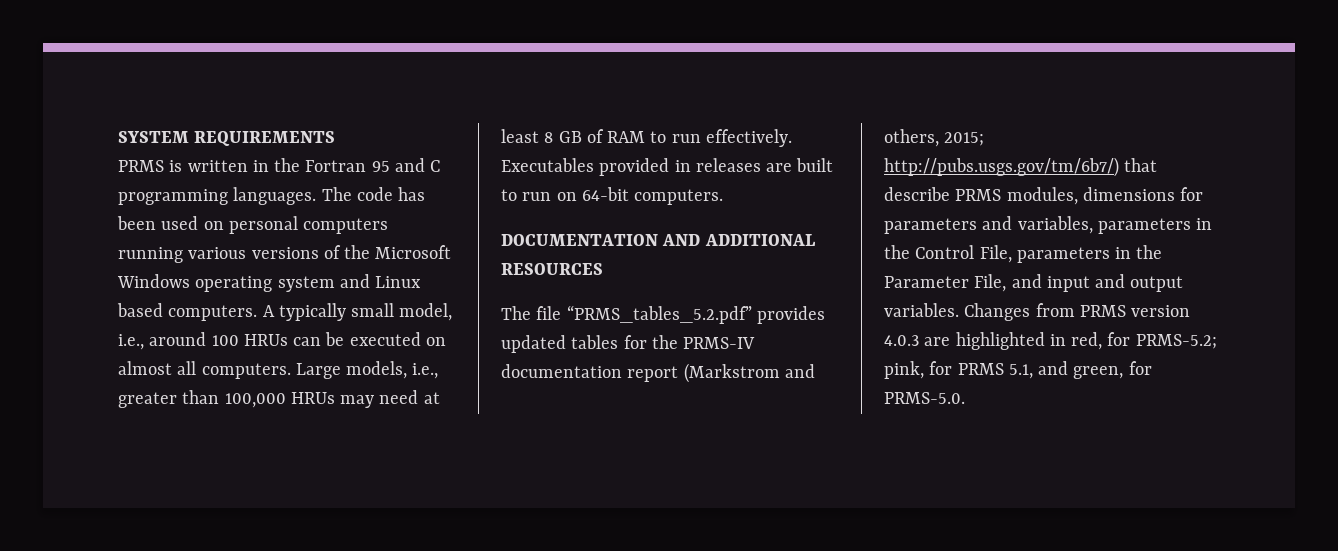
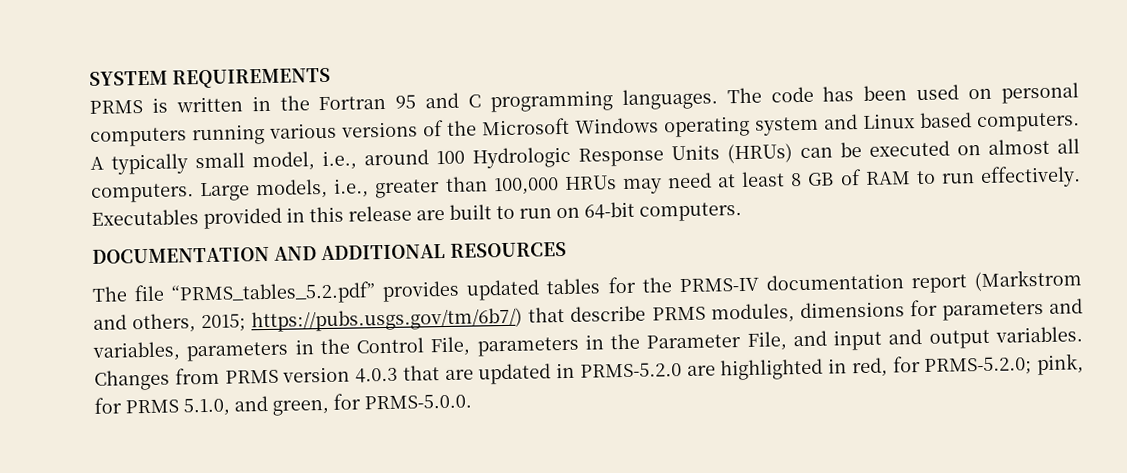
- A typically small model, i.e., around 100 HRUs can be executed on almost all computers.
+ A typically small model, i.e., around 100 Hydrologic Response Units (HRUs) can be executed on almost all computers.
- Executables provided in releases are built to run on 64-bit computers.
+ Executables provided in this release are built to run on 64-bit computers.
- The file “PRMS_tables_5.2.pdf” provides updated tables for the PRMS-IV documentation report (Markstrom and others, 2015; http://pubs.usgs.gov/tm/6b7/) that describe PRMS modules, dimensions for parameters and variables, parameters in the Control File, parameters in the Parameter File, and input and output variables.
+ The file “PRMS_tables_5.2.pdf” provides updated tables for the PRMS-IV documentation report (Markstrom and others, 2015; https://pubs.usgs.gov/tm/6b7/) that describe PRMS modules, dimensions for parameters and variables, parameters in the Control File, parameters in the Parameter File, and input and output variables.
- Changes from PRMS version 4.0.3 are highlighted in red, for PRMS-5.2; pink, for PRMS 5.1, and green, for PRMS-5.0.
+ Changes from PRMS version 4.0.3 that are updated in PRMS-5.2.0 are highlighted in red, for PRMS-5.2.0; pink, for PRMS 5.1.0, and green, for PRMS-5.0.0.

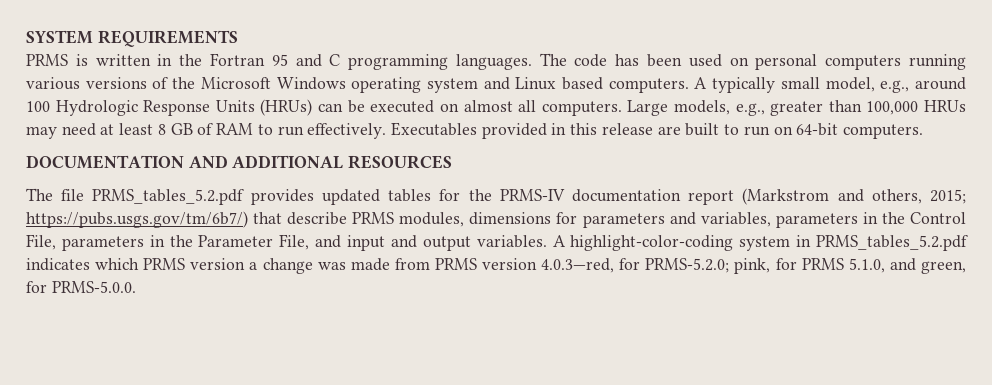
- A typically small model, i.e., around 100 Hydrologic Response Units (HRUs) can be executed on almost all computers.
+ A typically small model, e.g., around 100 Hydrologic Response Units (HRUs) can be executed on almost all computers.
- Large models, i.e., greater than 100,000 HRUs may need at least 8 GB of RAM to run effectively.
+ Large models, e.g., greater than 100,000 HRUs may need at least 8 GB of RAM to run effectively.
- The file “PRMS_tables_5.2.pdf” provides updated tables for the PRMS-IV documentation report (Markstrom and others, 2015; https://pubs.usgs.gov/tm/6b7/) that describe PRMS modules, dimensions for parameters and variables, parameters in the Control File, parameters in the Parameter File, and input and output variables.
+ The file PRMS_tables_5.2.pdf provides updated tables for the PRMS-IV documentation report (Markstrom and others, 2015; https://pubs.usgs.gov/tm/6b7/) that describe PRMS modules, dimensions for parameters and variables, parameters in the Control File, parameters in the Parameter File, and input and output variables.
- Changes from PRMS version 4.0.3 that are updated in PRMS-5.2.0 are highlighted in red, for PRMS-5.2.0; pink, for PRMS 5.1.0, and green, for PRMS-5.0.0.
+ A highlight-color-coding system in PRMS_tables_5.2.pdf indicates which PRMS version a change was made from PRMS version 4.0.3—red, for PRMS-5.2.0; pink, for PRMS 5.1.0, and green, for PRMS-5.0.0.

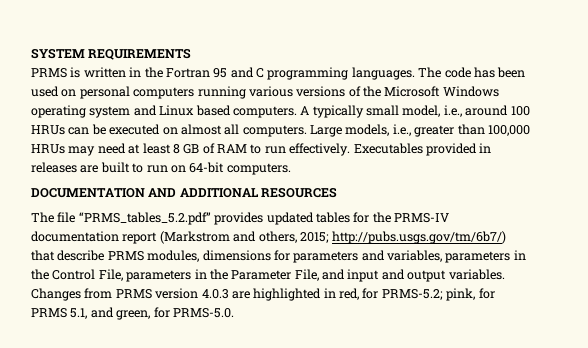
- A typically small model, e.g., around 100 Hydrologic Response Units (HRUs) can be executed on almost all computers.
+ A typically small model, i.e., around 100 HRUs can be executed on almost all computers.
- Large models, e.g., greater than 100,000 HRUs may need at least 8 GB of RAM to run effectively.
+ Large models, i.e., greater than 100,000 HRUs may need at least 8 GB of RAM to run effectively.
- Executables provided in this release are built to run on 64-bit computers.
+ Executables provided in releases are built to run on 64-bit computers.
- The file PRMS_tables_5.2.pdf provides updated tables for the PRMS-IV documentation report (Markstrom and others, 2015; https://pubs.usgs.gov/tm/6b7/) that describe PRMS modules, dimensions for parameters and variables, parameters in the Control File, parameters in the Parameter File, and input and output variables.
+ The file “PRMS_tables_5.2.pdf” provides updated tables for the PRMS-IV documentation report (Markstrom and others, 2015; http://pubs.usgs.gov/tm/6b7/) that describe PRMS modules, dimensions for parameters and variables, parameters in the Control File, parameters in the Parameter File, and input and output variables.
- A highlight-color-coding system in PRMS_tables_5.2.pdf indicates which PRMS version a change was made from PRMS version 4.0.3—red, for PRMS-5.2.0; pink, for PRMS 5.1.0, and green, for PRMS-5.0.0.
+ Changes from PRMS version 4.0.3 are highlighted in red, for PRMS-5.2; pink, for PRMS 5.1, and green, for PRMS-5.0.

